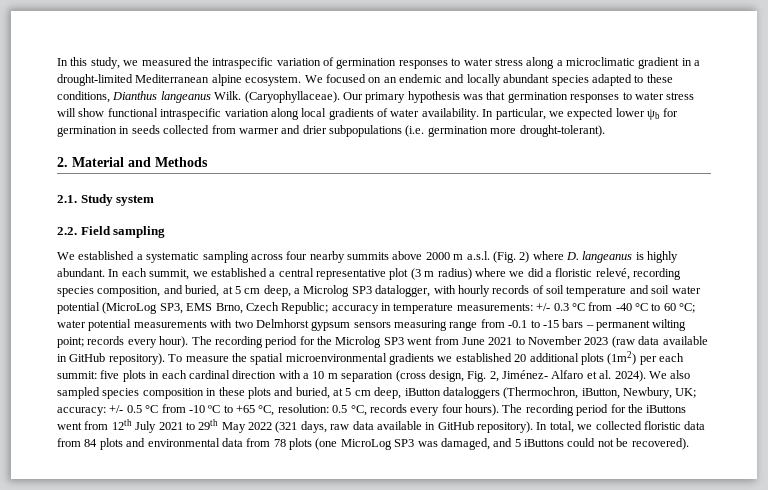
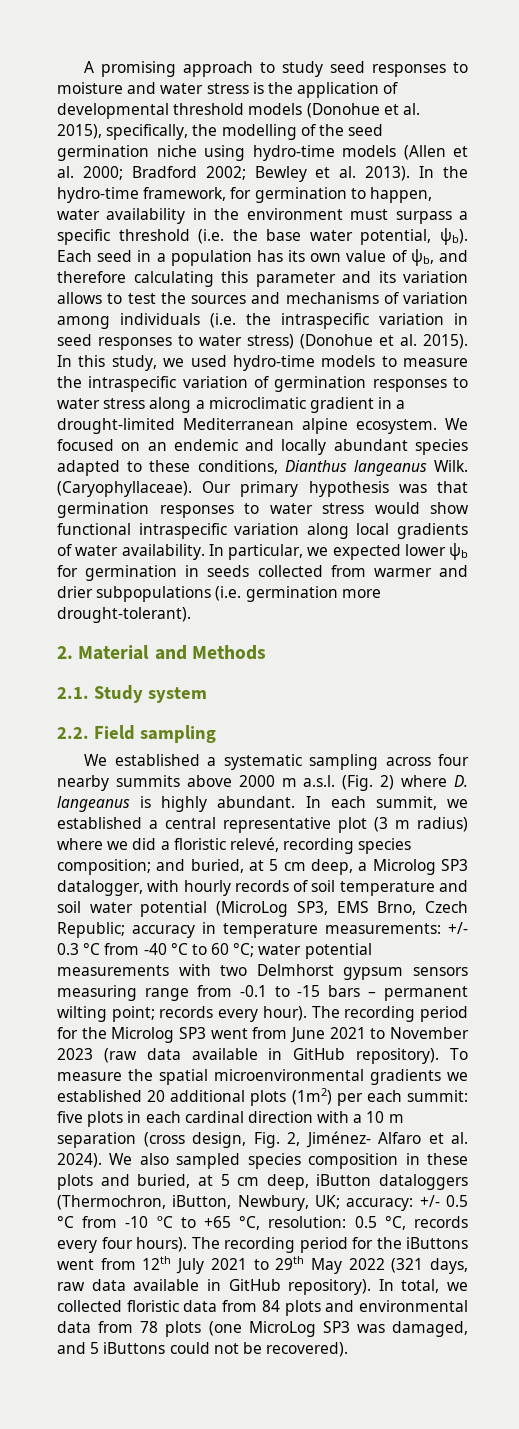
- In this study, we measured the intraspecific variation of germination responses to water stress along a microclimatic gradient in a drought-limited Mediterranean alpine ecosystem.
+ A promising approach to study seed responses to moisture and water stress is the application of developmental threshold models (Donohue et al. 2015), specifically, the modelling of the seed germination niche using hydro-time models (Allen et al. 2000; Bradford 2002; Bewley et al. 2013). In the hydro-time framework, for germination to happen, water availability in the environment must surpass a specific threshold (i.e. the base water potential, ψb). Each seed in a population has its own value of ψb, and therefore calculating this parameter and its variation allows to test the sources and mechanisms of variation among individuals (i.e. the intraspecific variation in seed responses to water stress) (Donohue et al. 2015). In this study, we used hydro-time models to measure the intraspecific variation of germination responses to water stress along a microclimatic gradient in a drought-limited Mediterranean alpine ecosystem.
- Our primary hypothesis was that germination responses to water stress will show functional intraspecific variation along local gradients of water availability.
+ Our primary hypothesis was that germination responses to water stress would show functional intraspecific variation along local gradients of water availability.
- In each summit, we established a central representative plot (3 m radius) where we did a floristic relevé, recording species composition, and buried, at 5 cm deep, a Microlog SP3 datalogger, with hourly records of soil temperature and soil water potential (MicroLog SP3, EMS Brno, Czech Republic;
+ In each summit, we established a central representative plot (3 m radius) where we did a floristic relevé, recording species composition; and buried, at 5 cm deep, a Microlog SP3 datalogger, with hourly records of soil temperature and soil water potential (MicroLog SP3, EMS Brno, Czech Republic;

